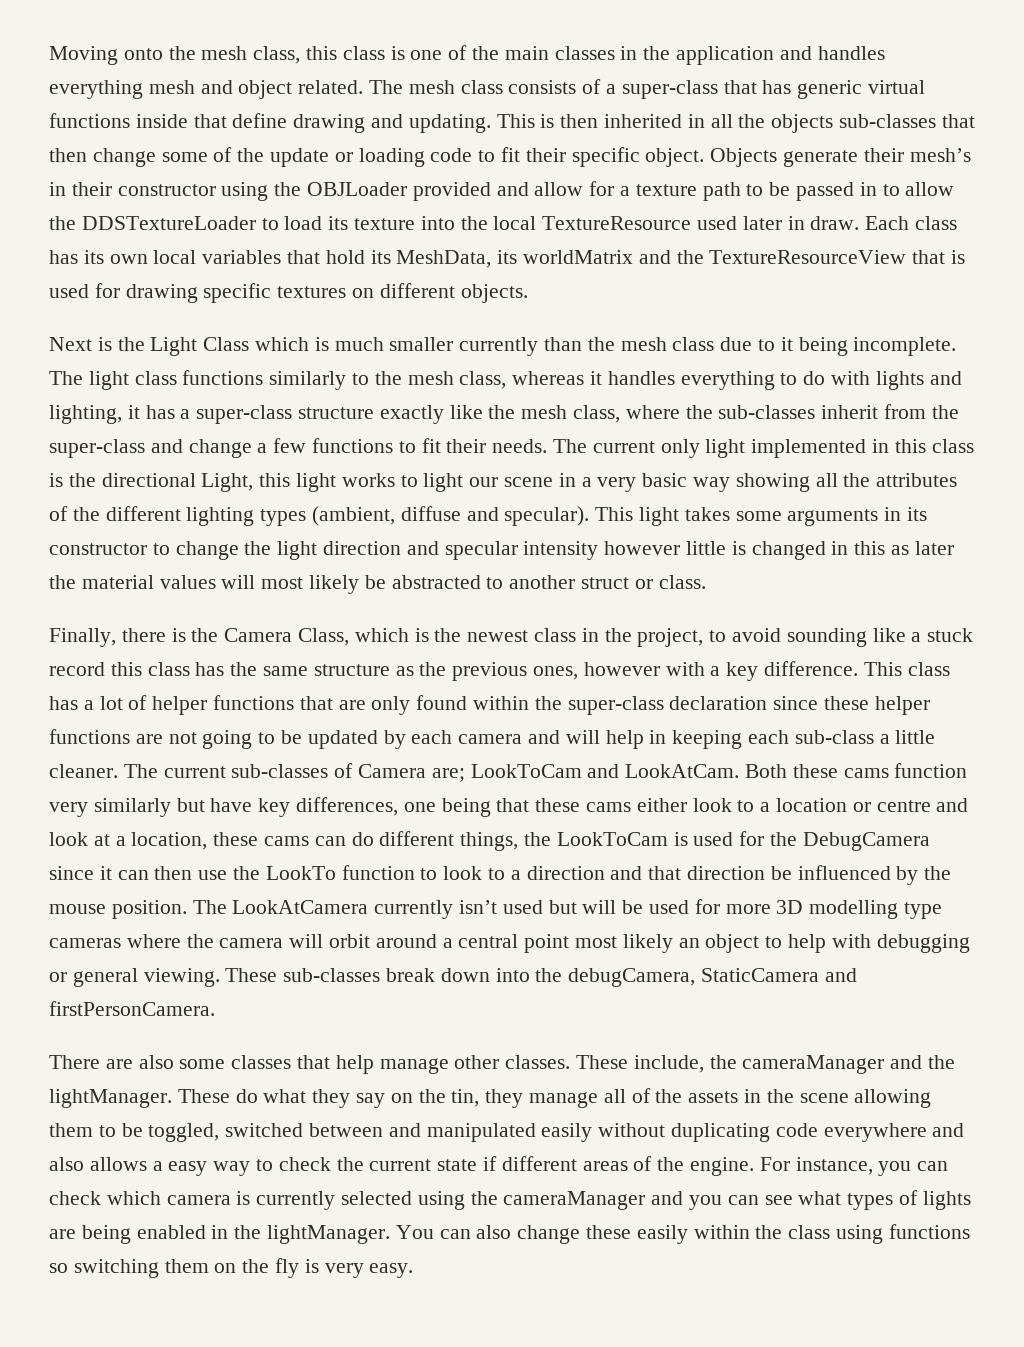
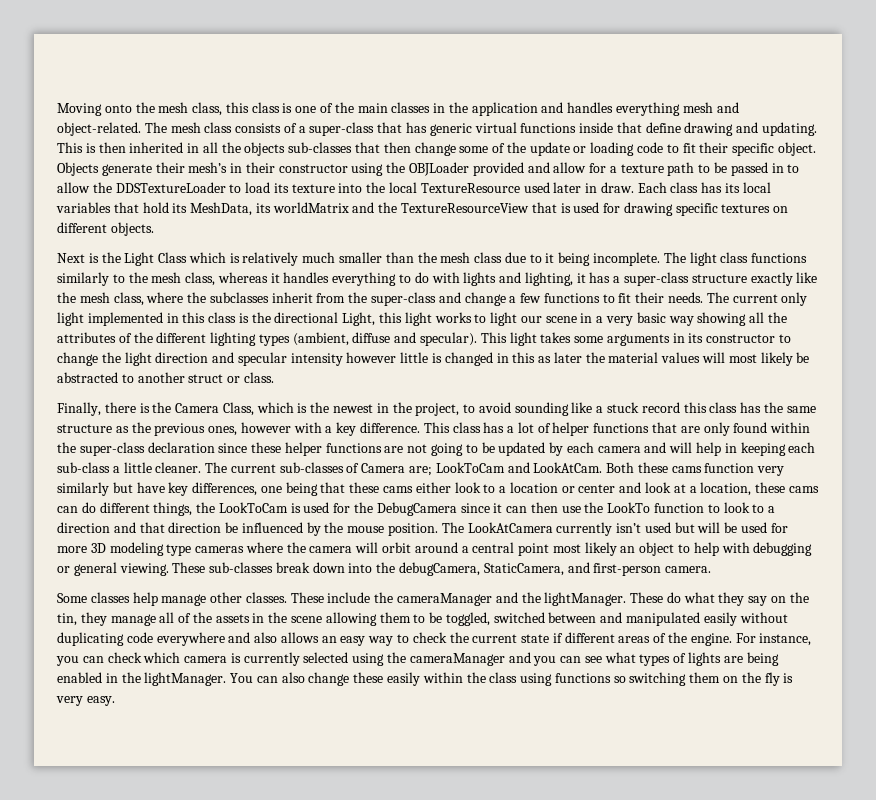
- Moving onto the mesh class, this class is one of the main classes in the application and handles everything mesh and object related.
+ Moving onto the mesh class, this class is one of the main classes in the application and handles everything mesh and object-related.
- Each class has its own local variables that hold its MeshData, its worldMatrix and the TextureResourceView that is used for drawing specific textures on different objects.
+ Each class has its local variables that hold its MeshData, its worldMatrix and the TextureResourceView that is used for drawing specific textures on different objects.
- Next is the Light Class which is much smaller currently than the mesh class due to it being incomplete.
+ Next is the Light Class which is relatively much smaller than the mesh class due to it being incomplete.
- The light class functions similarly to the mesh class, whereas it handles everything to do with lights and lighting, it has a super-class structure exactly like the mesh class, where the sub-classes inherit from the super-class and change a few functions to fit their needs.
+ The light class functions similarly to the mesh class, whereas it handles everything to do with lights and lighting, it has a super-class structure exactly like the mesh class, where the subclasses inherit from the super-class and change a few functions to fit their needs.
- Finally, there is the Camera Class, which is the newest class in the project, to avoid sounding like a stuck record this class has the same structure as the previous ones, however with a key difference.
+ Finally, there is the Camera Class, which is the newest in the project, to avoid sounding like a stuck record this class has the same structure as the previous ones, however with a key difference.
- Both these cams function very similarly but have key differences, one being that these cams either look to a location or centre and look at a location, these cams can do different things, the LookToCam is used for the DebugCamera since it can then use the LookTo function to look to a direction and that direction be influenced by the mouse position.
+ Both these cams function very similarly but have key differences, one being that these cams either look to a location or center and look at a location, these cams can do different things, the LookToCam is used for the DebugCamera since it can then use the LookTo function to look to a direction and that direction be influenced by the mouse position.
- The LookAtCamera currently isn’t used but will be used for more 3D modelling type cameras where the camera will orbit around a central point most likely an object to help with debugging or general viewing.
+ The LookAtCamera currently isn’t used but will be used for more 3D modeling type cameras where the camera will orbit around a central point most likely an object to help with debugging or general viewing.
- These sub-classes break down into the debugCamera, StaticCamera and firstPersonCamera.
- There are also some classes that help manage other classes.
+ These sub-classes break down into the debugCamera, StaticCamera, and first-person camera.
+ Some classes help manage other classes.
- These include, the cameraManager and the lightManager.
+ These include the cameraManager and the lightManager.
- These do what they say on the tin, they manage all of the assets in the scene allowing them to be toggled, switched between and manipulated easily without duplicating code everywhere and also allows a easy way to check the current state if different areas of the engine.
+ These do what they say on the tin, they manage all of the assets in the scene allowing them to be toggled, switched between and manipulated easily without duplicating code everywhere and also allows an easy way to check the current state if different areas of the engine.

